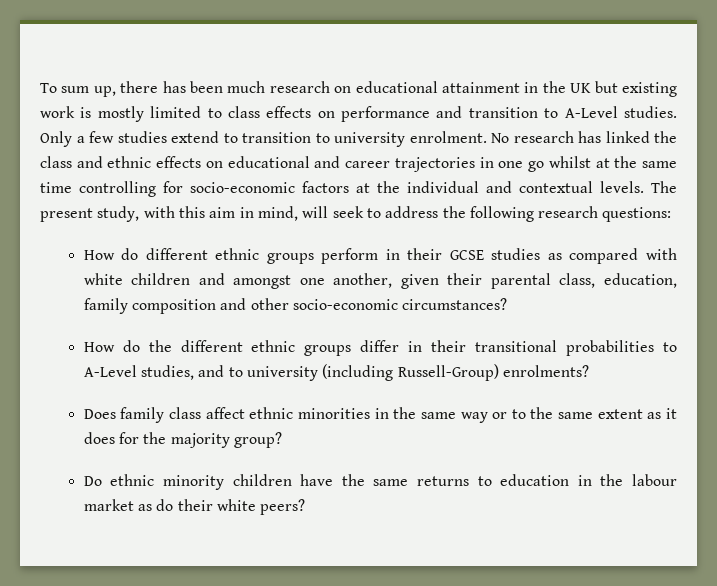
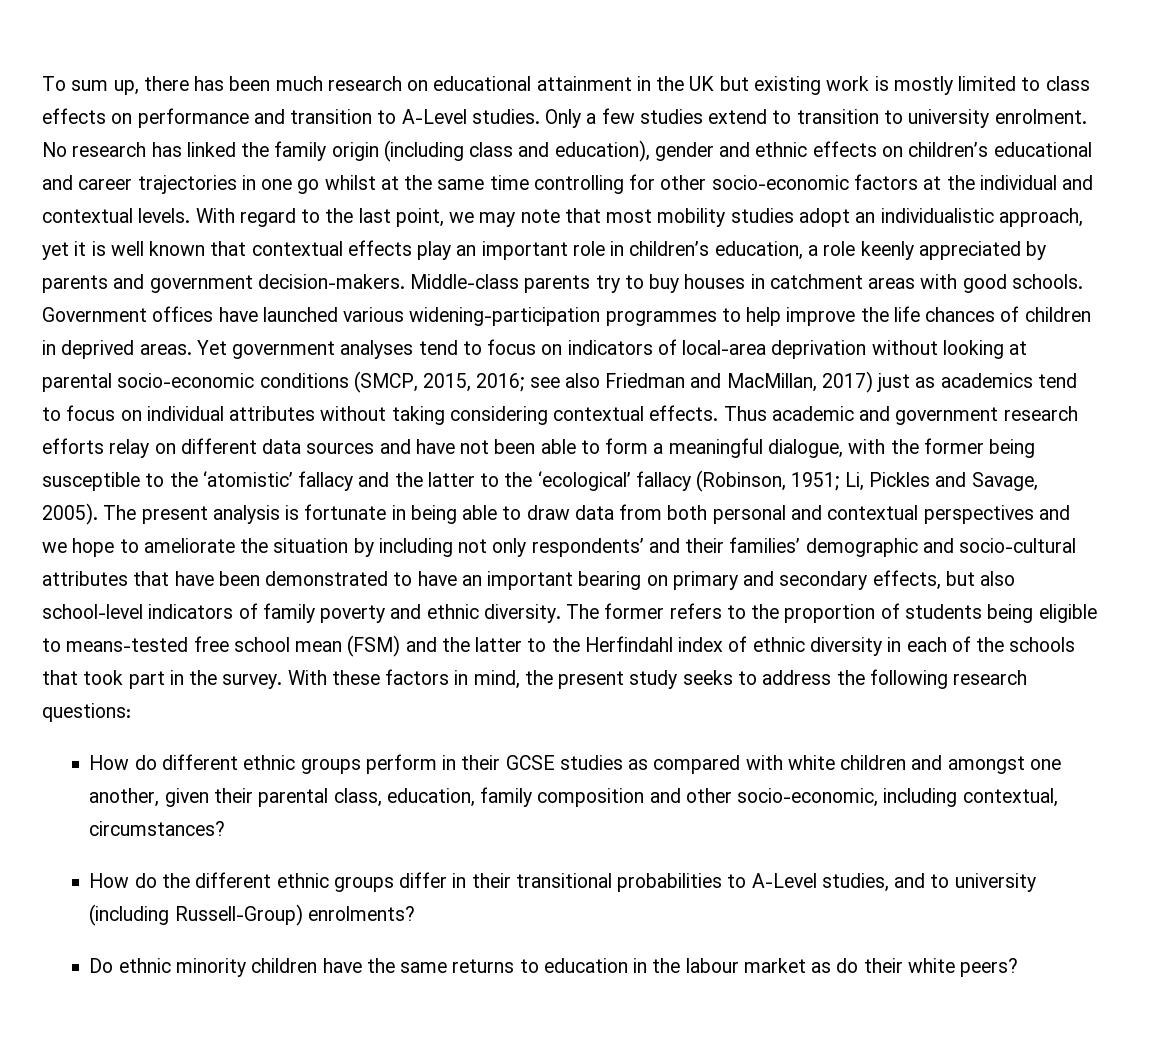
- No research has linked the class and ethnic effects on educational and career trajectories in one go whilst at the same time controlling for socio-economic factors at the individual and contextual levels.
+ No research has linked the family origin (including class and education), gender and ethnic effects on children’s educational and career trajectories in one go whilst at the same time controlling for other socio-economic factors at the individual and contextual levels.
- The present study, with this aim in mind, will seek to address the following research questions:
+ With regard to the last point, we may note that most mobility studies adopt an individualistic approach, yet it is well known that contextual effects play an important role in children’s education, a role keenly appreciated by parents and government decision-makers. Middle-class parents try to buy houses in catchment areas with good schools. Government offices have launched various widening-participation programmes to help improve the life chances of children in deprived areas. Yet government analyses tend to focus on indicators of local-area deprivation without looking at parental socio-economic conditions (SMCP, 2015, 2016; see also Friedman and MacMillan, 2017) just as academics tend to focus on individual attributes without taking considering contextual effects. Thus academic and government research efforts relay on different data sources and have not been able to form a meaningful dialogue, with the former being susceptible to the ‘atomistic’ fallacy and the latter to the ‘ecological’ fallacy (Robinson, 1951; Li, Pickles and Savage, 2005). The present analysis is fortunate in being able to draw data from both personal and contextual perspectives and we hope to ameliorate the situation by including not only respondents’ and their families’ demographic and socio-cultural attributes that have been demonstrated to have an important bearing on primary and secondary effects, but also school-level indicators of family poverty and ethnic diversity. The former refers to the proportion of students being eligible to means-tested free school mean (FSM) and the latter to the Herfindahl index of ethnic diversity in each of the schools that took part in the survey. With these factors in mind, the present study seeks to address the following research questions:
- How do different ethnic groups perform in their GCSE studies as compared with white children and amongst one another, given their parental class, education, family composition and other socio-economic circumstances?
+ How do different ethnic groups perform in their GCSE studies as compared with white children and amongst one another, given their parental class, education, family composition and other socio-economic, including contextual, circumstances?
- Does family class affect ethnic minorities in the same way or to the same extent as it does for the majority group?

